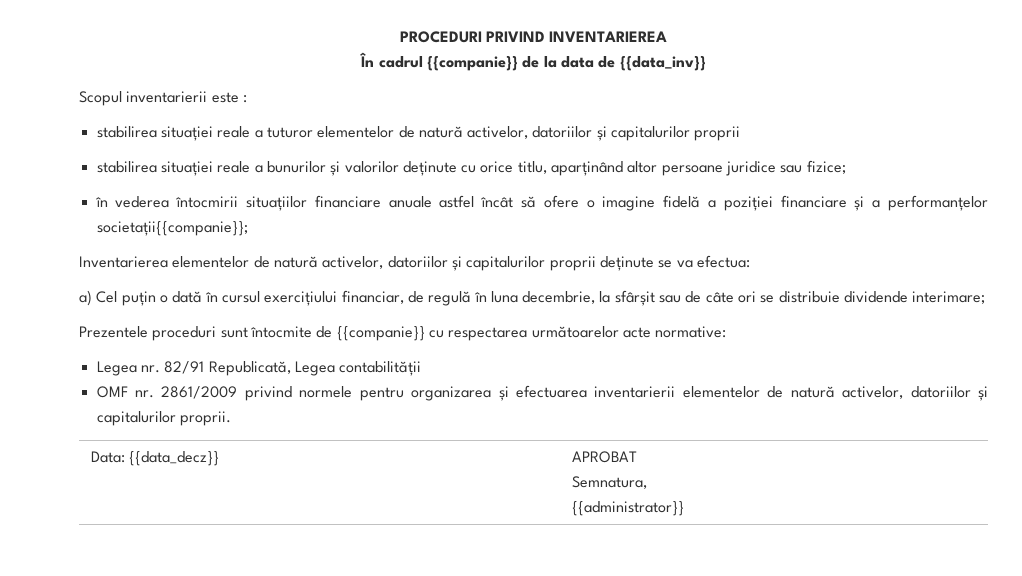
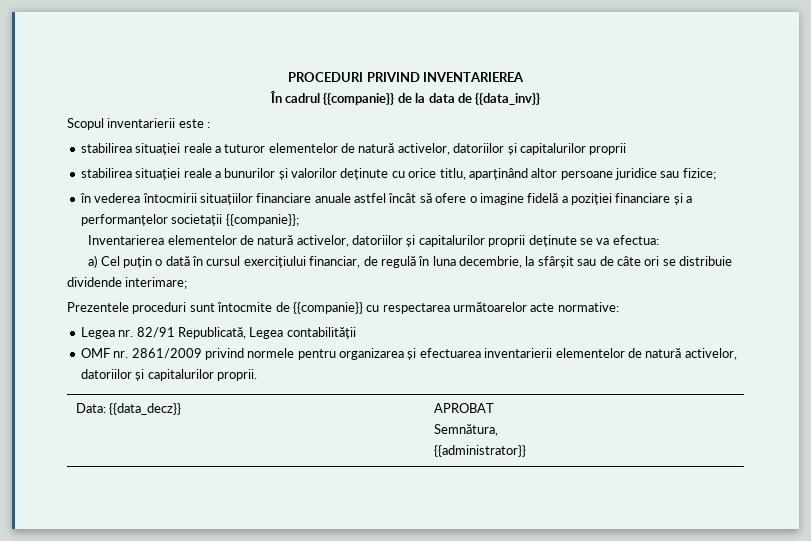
- în vederea întocmirii situațiilor financiare anuale astfel încât să ofere o imagine fidelă a poziției financiare și a performanțelor societații{{companie}};
+ în vederea întocmirii situațiilor financiare anuale astfel încât să ofere o imagine fidelă a poziției financiare și a performanțelor societații {{companie}};
  Data: {{data_decz}} | APROBAT
- Semnatura,
+ Semnătura,

